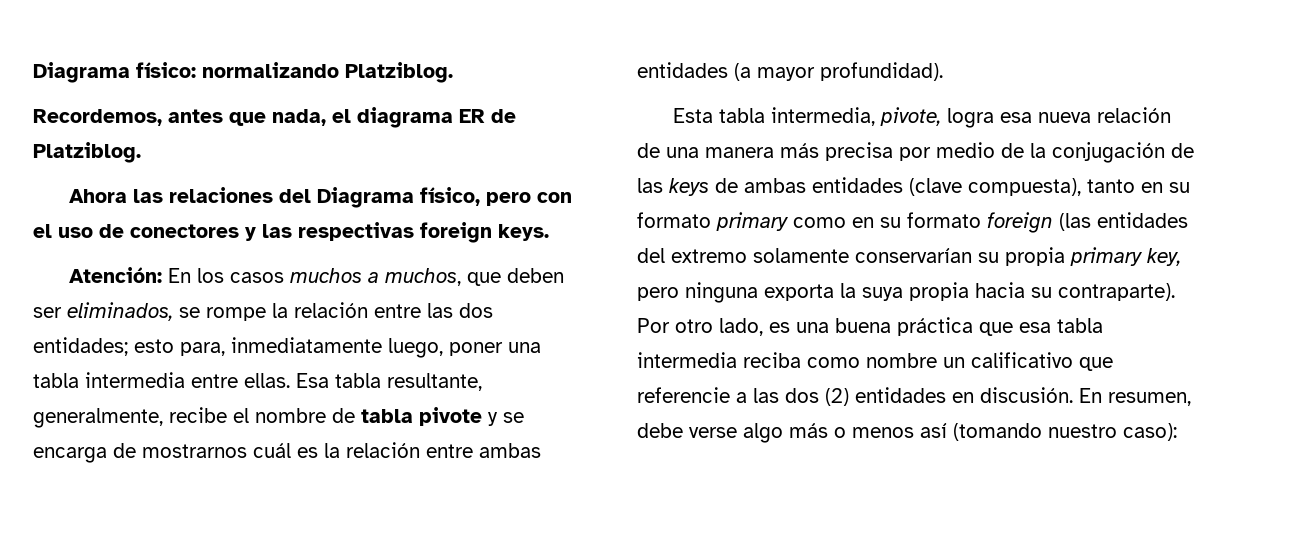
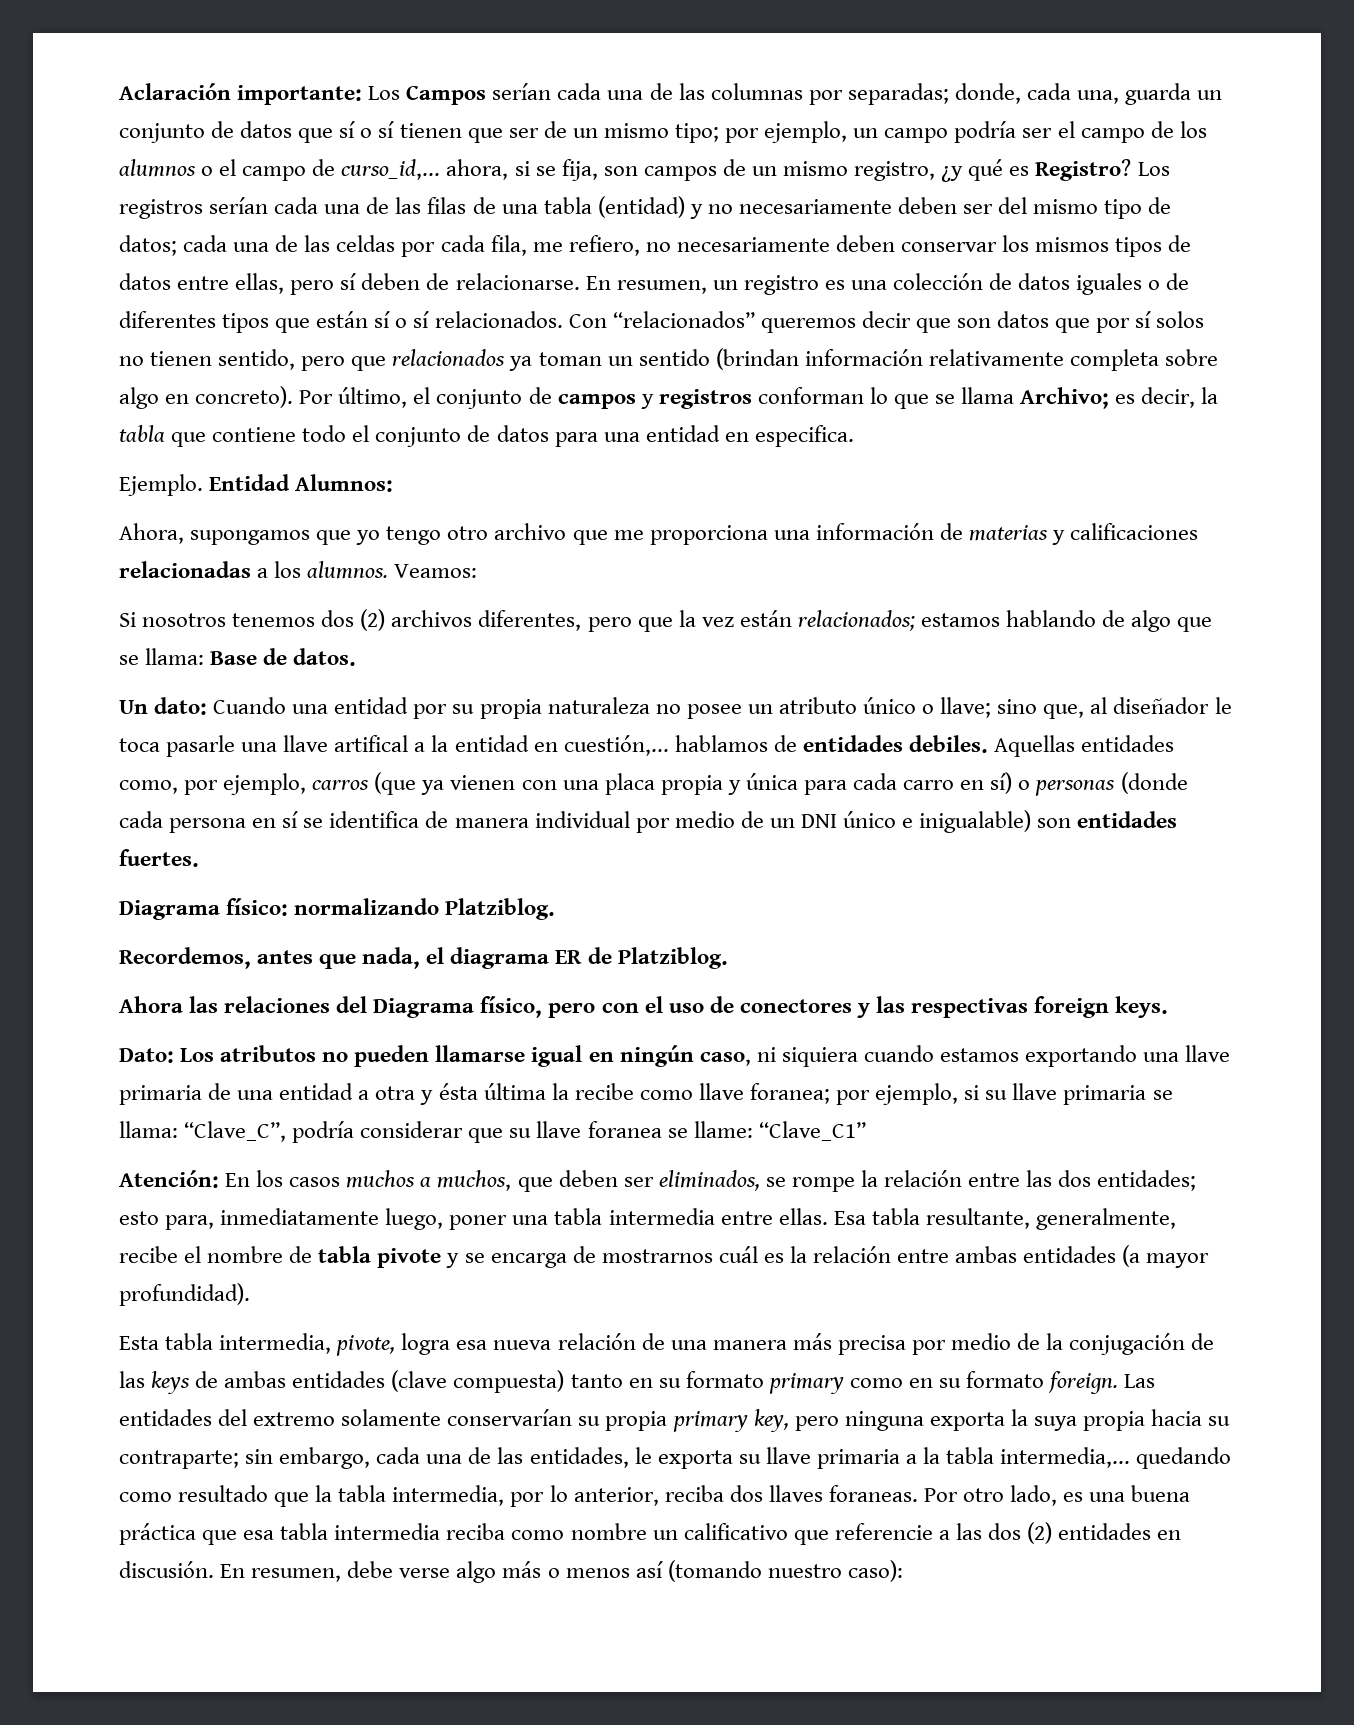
+ Aclaración importante: Los Campos serían cada una de las columnas por separadas; donde, cada una, guarda un conjunto de datos que sí o sí tienen que ser de un mismo tipo; por ejemplo, un campo podría ser el campo de los alumnos o el campo de curso_id,... ahora, si se fija, son campos de un mismo registro, ¿y qué es Registro? Los registros serían cada una de las filas de una tabla (entidad) y no necesariamente deben ser del mismo tipo de datos; cada una de las celdas por cada fila, me refiero, no necesariamente deben conservar los mismos tipos de datos entre ellas, pero sí deben de relacionarse. En resumen, un registro es una colección de datos iguales o de diferentes tipos que están sí o sí relacionados. Con “relacionados” queremos decir que son datos que por sí solos no tienen sentido, pero que relacionados ya toman un sentido (brindan información relativamente completa sobre algo en concreto). Por último, el conjunto de campos y registros conforman lo que se llama Archivo; es decir, la tabla que contiene todo el conjunto de datos para una entidad en especifica.
+ Ejemplo. Entidad Alumnos:
+ Ahora, supongamos que yo tengo otro archivo que me proporciona una información de materias y calificaciones relacionadas a los alumnos. Veamos:
+ Si nosotros tenemos dos (2) archivos diferentes, pero que la vez están relacionados; estamos hablando de algo que se llama: Base de datos.
+ Un dato: Cuando una entidad por su propia naturaleza no posee un atributo único o llave; sino que, al diseñador le toca pasarle una llave artifical a la entidad en cuestión,... hablamos de entidades debiles. Aquellas entidades como, por ejemplo, carros (que ya vienen con una placa propia y única para cada carro en sí) o personas (donde cada persona en sí se identifica de manera individual por medio de un DNI único e inigualable) son entidades fuertes.
+ Dato: Los atributos no pueden llamarse igual en ningún caso, ni siquiera cuando estamos exportando una llave primaria de una entidad a otra y ésta última la recibe como llave foranea; por ejemplo, si su llave primaria se llama: “Clave_C”, podría considerar que su llave foranea se llame: “Clave_C1”
- Esta tabla intermedia, pivote, logra esa nueva relación de una manera más precisa por medio de la conjugación de las keys de ambas entidades (clave compuesta), tanto en su formato primary como en su formato foreign (las entidades del extremo solamente conservarían su propia primary key, pero ninguna exporta la suya propia hacia su contraparte).
+ Esta tabla intermedia, pivote, logra esa nueva relación de una manera más precisa por medio de la conjugación de las keys de ambas entidades (clave compuesta) tanto en su formato primary como en su formato foreign. Las entidades del extremo solamente conservarían su propia primary key, pero ninguna exporta la suya propia hacia su contraparte; sin embargo, cada una de las entidades, le exporta su llave primaria a la tabla intermedia,... quedando como resultado que la tabla intermedia, por lo anterior, reciba dos llaves foraneas.

